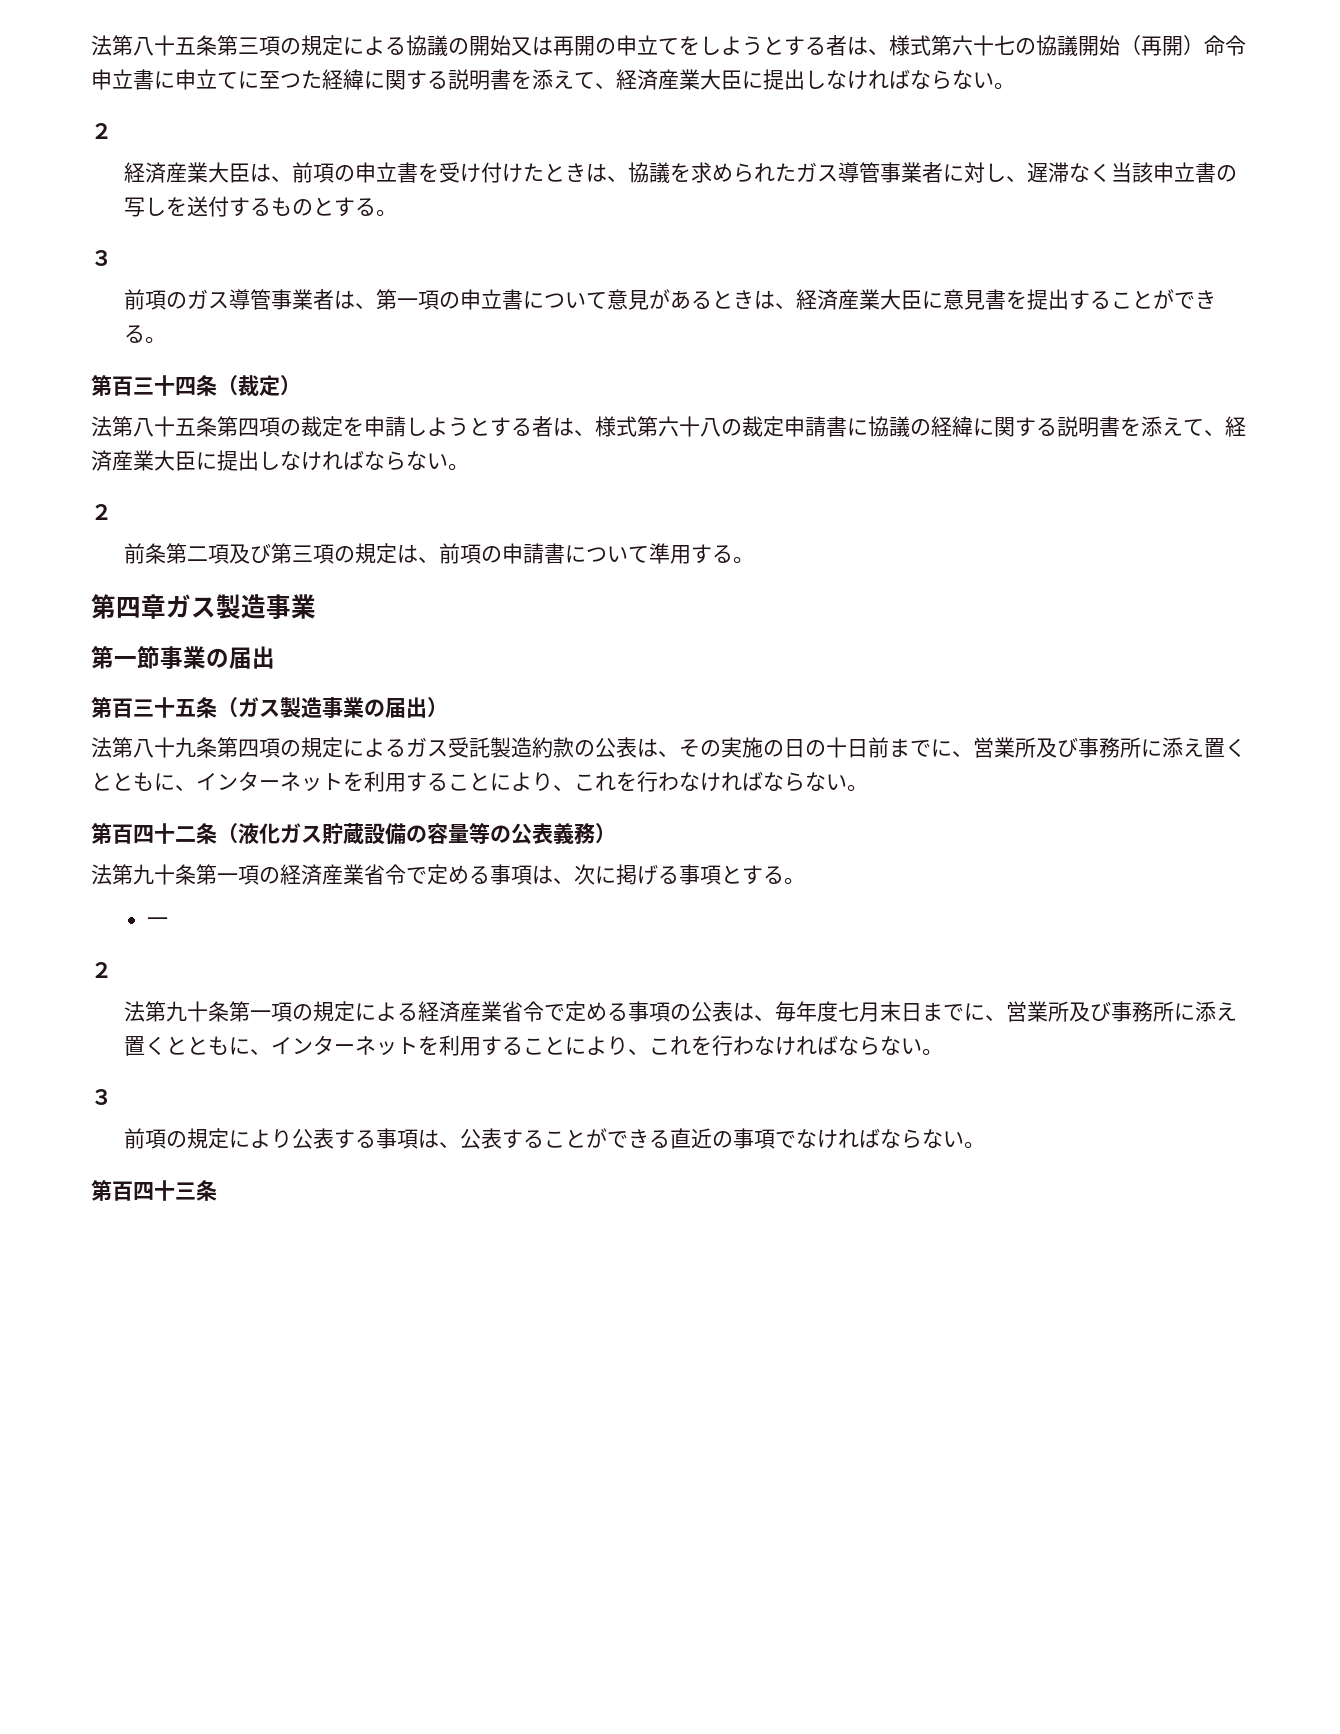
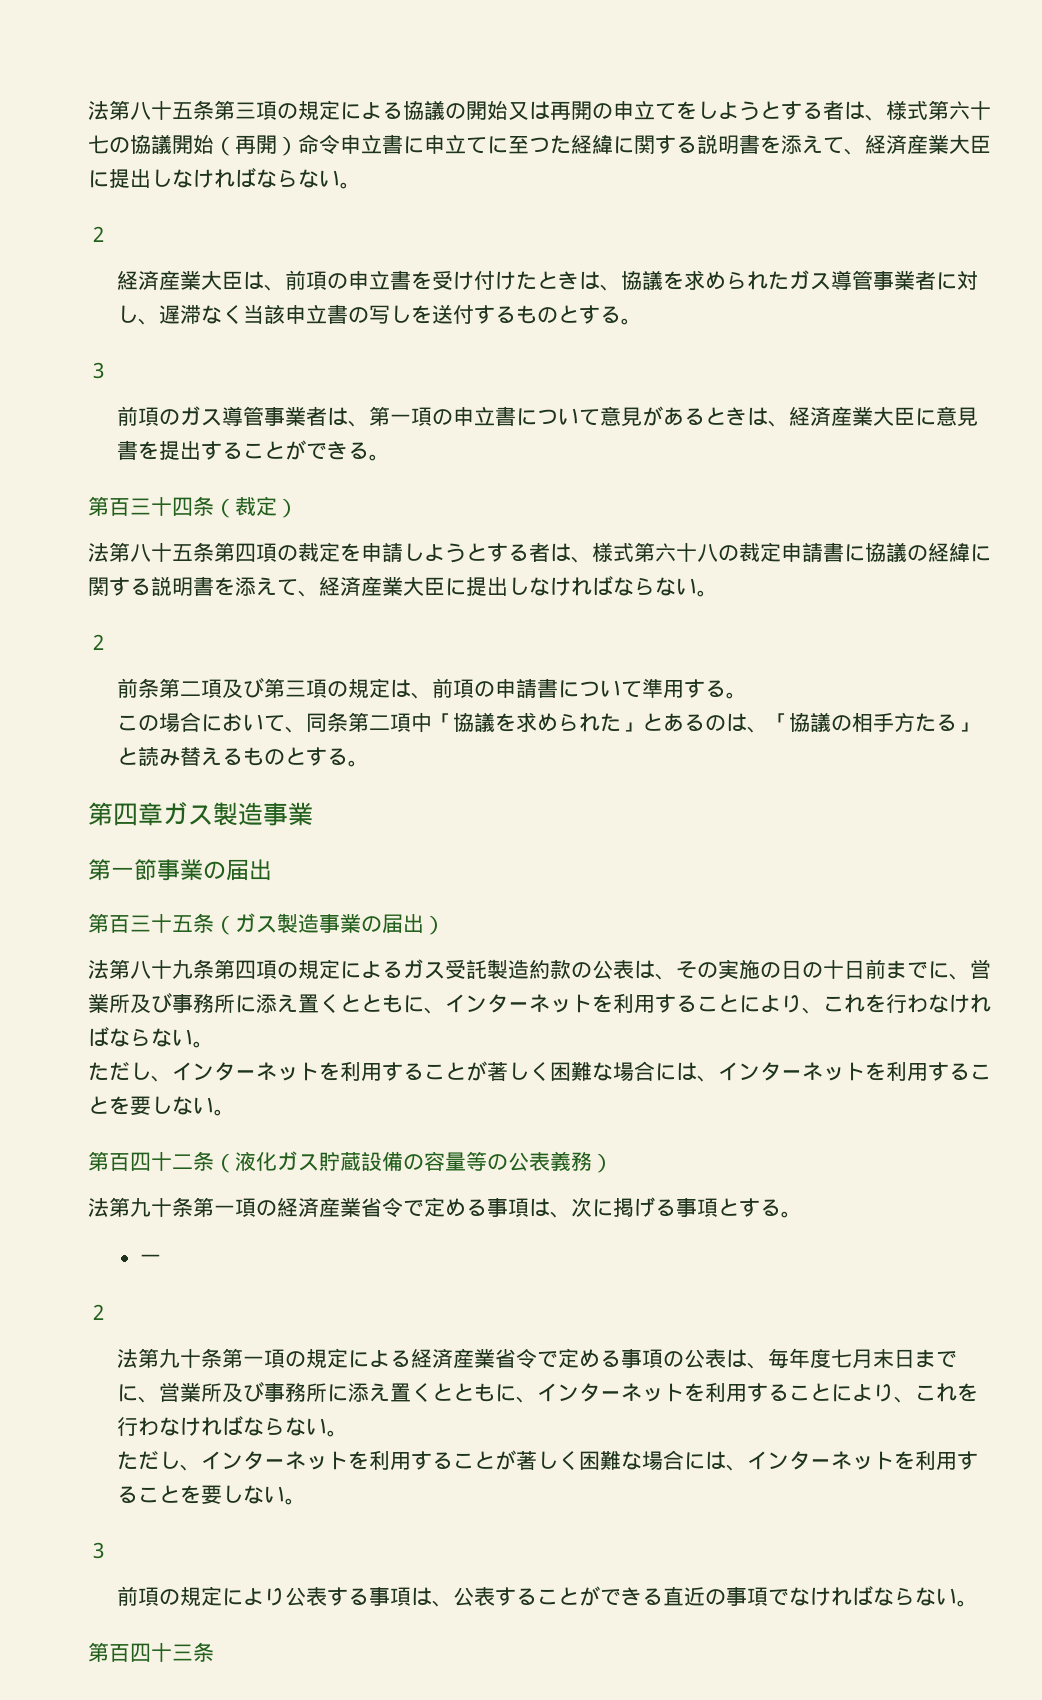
+ この場合において、同条第二項中「協議を求められた」とあるのは、「協議の相手方たる」と読み替えるものとする。
  法第八十九条第四項の規定によるガス受託製造約款の公表は、その実施の日の十日前までに、営業所及び事務所に添え置くとともに、インターネットを利用することにより、これを行わなければならない。
+ ただし、インターネットを利用することが著しく困難な場合には、インターネットを利用することを要しない。
  法第九十条第一項の規定による経済産業省令で定める事項の公表は、毎年度七月末日までに、営業所及び事務所に添え置くとともに、インターネットを利用することにより、これを行わなければならない。
+ ただし、インターネットを利用することが著しく困難な場合には、インターネットを利用することを要しない。

